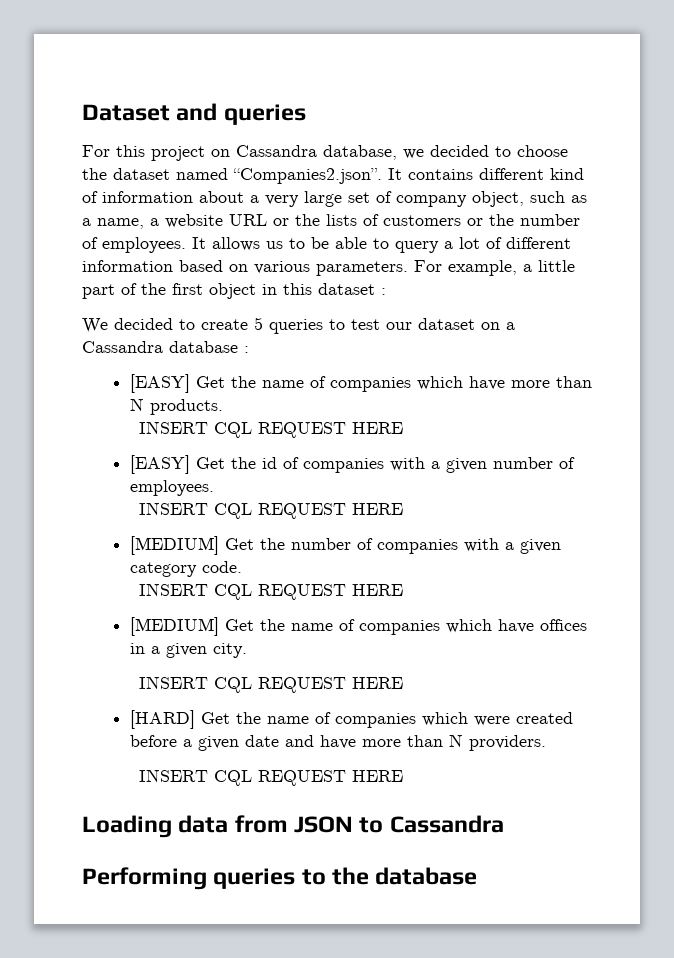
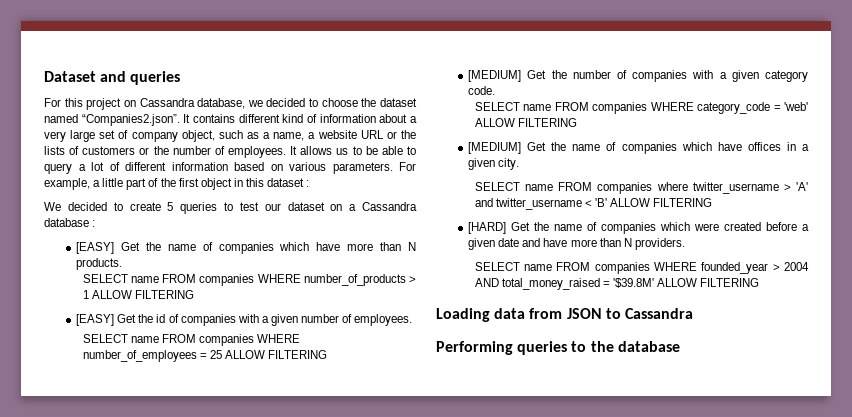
  [EASY] Get the name of companies which have more than N products.
- INSERT CQL REQUEST HERE
+ SELECT name FROM companies WHERE number_of_products > 1 ALLOW FILTERING
  [EASY] Get the id of companies with a given number of employees.
- INSERT CQL REQUEST HERE
+ SELECT name FROM companies WHERE number_of_employees = 25 ALLOW FILTERING
  [MEDIUM] Get the number of companies with a given category code.
- INSERT CQL REQUEST HERE
+ SELECT name FROM companies WHERE category_code = 'web' ALLOW FILTERING
  [MEDIUM] Get the name of companies which have offices in a given city.
- INSERT CQL REQUEST HERE
+ SELECT name FROM companies where twitter_username > 'A' and twitter_username < 'B' ALLOW FILTERING
  [HARD] Get the name of companies which were created before a given date and have more than N providers.
- INSERT CQL REQUEST HERE
+ SELECT name FROM companies WHERE founded_year > 2004 AND total_money_raised = '$39.8M' ALLOW FILTERING

